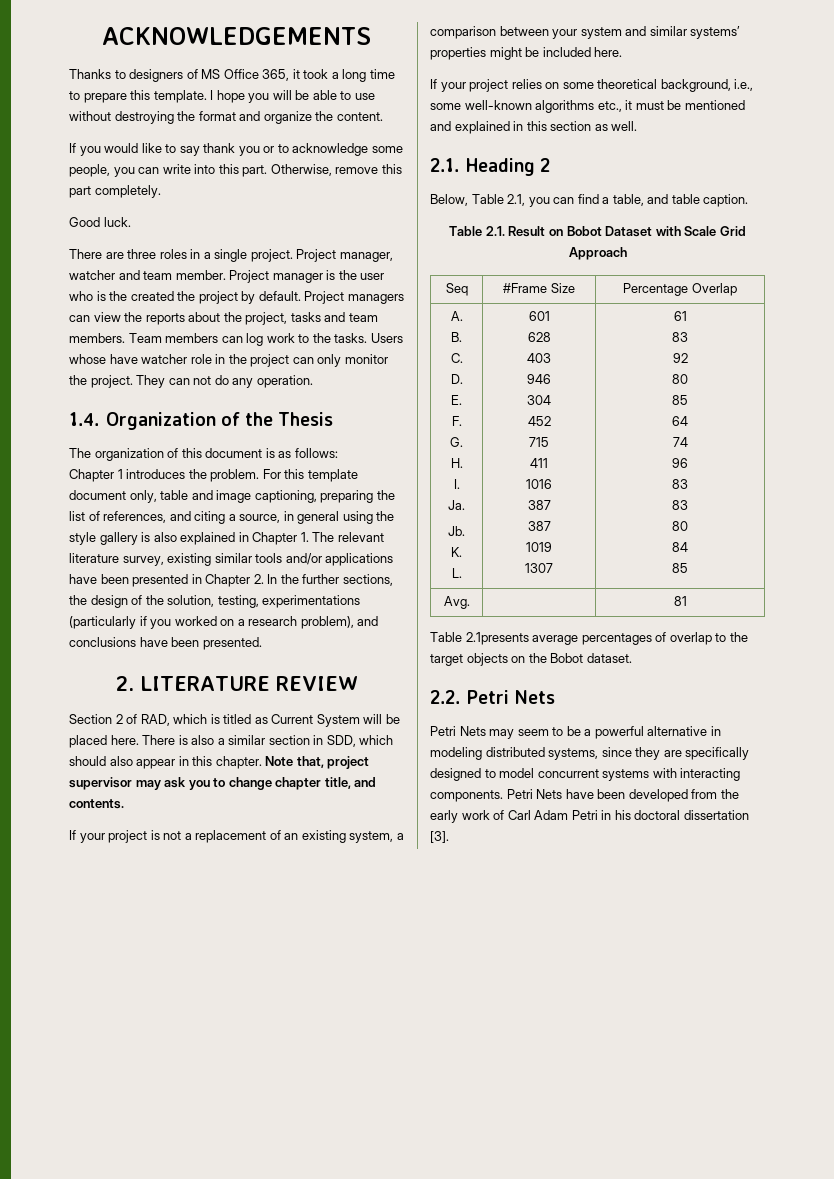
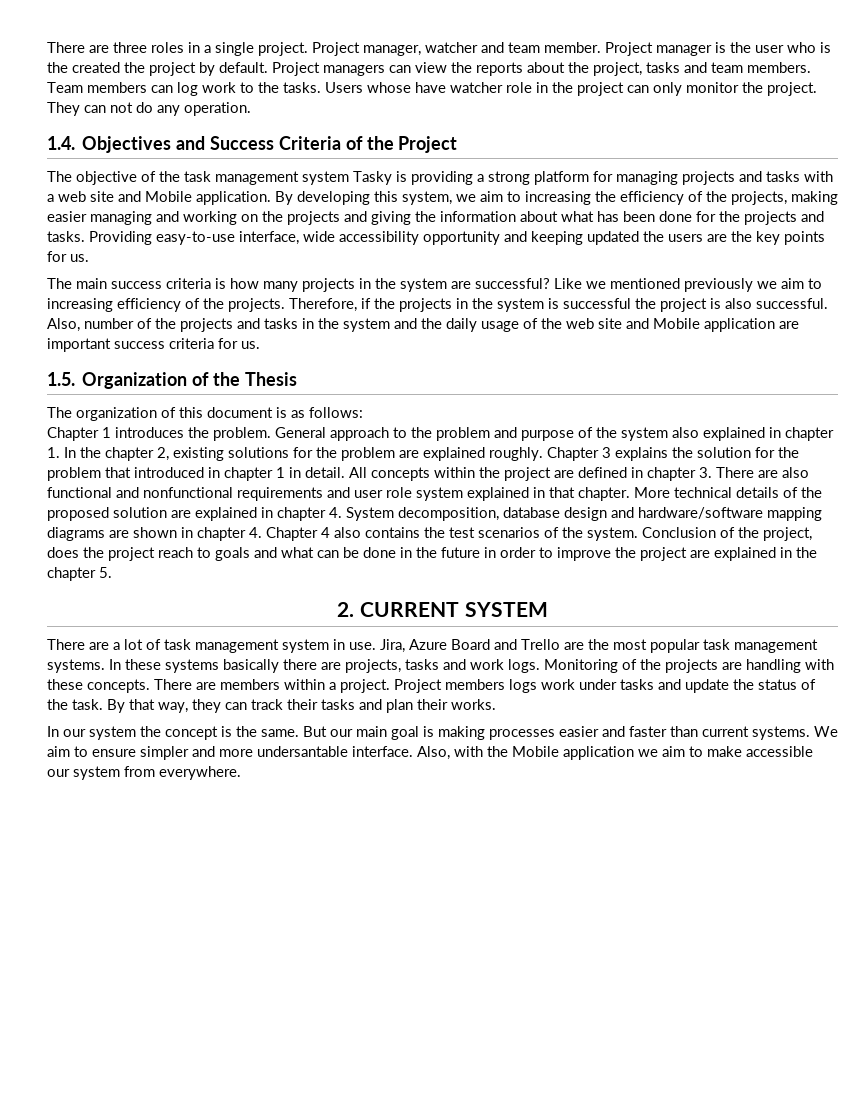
- ACKNOWLEDGEMENTS
- Thanks to designers of MS Office 365, it took a long time to prepare this template. I hope you will be able to use without destroying the format and organize the content.
- If you would like to say thank you or to acknowledge some people, you can write into this part. Otherwise, remove this part completely.
- Good luck.
- 1.4. Organization of the Thesis
+ 1.4. Objectives and Success Criteria of the Project
+ The objective of the task management system Tasky is providing a strong platform for managing projects and tasks with a web site and Mobile application. By developing this system, we aim to increasing the efficiency of the projects, making easier managing and working on the projects and giving the information about what has been done for the projects and tasks. Providing easy-to-use interface, wide accessibility opportunity and keeping updated the users are the key points for us.
+ The main success criteria is how many projects in the system are successful? Like we mentioned previously we aim to increasing efficiency of the projects. Therefore, if the projects in the system is successful the project is also successful. Also, number of the projects and tasks in the system and the daily usage of the web site and Mobile application are important success criteria for us.
+ 1.5. Organization of the Thesis
- For this template document only, table and image captioning, preparing the list of references, and citing a source, in general using the style gallery is also explained in Chapter 1. The relevant literature survey, existing similar tools and/or applications have been presented in Chapter 2. In the further sections, the design of the solution, testing, experimentations (particularly if you worked on a research problem), and conclusions have been presented.
- 2. LITERATURE REVIEW
- Section 2 of RAD, which is titled as Current System will be placed here. There is also a similar section in SDD, which should also appear in this chapter. Note that, project supervisor may ask you to change chapter title, and contents.
- If your project is not a replacement of an existing system, a comparison between your system and similar systems’ properties might be included here.
- If your project relies on some theoretical background, i.e., some well-known algorithms etc., it must be mentioned and explained in this section as well.
- 2.1. Heading 2
- Below, Table 2.1, you can find a table, and table caption.
- Table 2.1. Result on Bobot Dataset with Scale Grid Approach
- Seq | #Frame Size | Percentage Overlap
- A.
- B.
- C.
- D.
- E.
- F.
- G.
- H.
- I.
- Ja.
- Jb.
- K.
- L. | 601
- 628
- 403
- 946
- 304
- 452
- 715
- 411
- 1016
- 387
- 387
- 1019
- 1307 | 61
- 83
- 92
- 80
- 85
- 64
- 74
- 96
- 83
- 83
- 80
- 84
- 85
- Avg. | | 81
- Table 2.1presents average percentages of overlap to the target objects on the Bobot dataset.
- 2.2. Petri Nets
- Petri Nets may seem to be a powerful alternative in modeling distributed systems, since they are specifically designed to model concurrent systems with interacting components. Petri Nets have been developed from the early work of Carl Adam Petri in his doctoral dissertation [3].
+ General approach to the problem and purpose of the system also explained in chapter 1. In the chapter 2, existing solutions for the problem are explained roughly. Chapter 3 explains the solution for the problem that introduced in chapter 1 in detail. All concepts within the project are defined in chapter 3. There are also functional and nonfunctional requirements and user role system explained in that chapter. More technical details of the proposed solution are explained in chapter 4. System decomposition, database design and hardware/software mapping diagrams are shown in chapter 4. Chapter 4 also contains the test scenarios of the system. Conclusion of the project, does the project reach to goals and what can be done in the future in order to improve the project are explained in the chapter 5.
+ 2. CURRENT SYSTEM
+ There are a lot of task management system in use. Jira, Azure Board and Trello are the most popular task management systems. In these systems basically there are projects, tasks and work logs. Monitoring of the projects are handling with these concepts. There are members within a project. Project members logs work under tasks and update the status of the task. By that way, they can track their tasks and plan their works.
+ In our system the concept is the same. But our main goal is making processes easier and faster than current systems. We aim to ensure simpler and more undersantable interface. Also, with the Mobile application we aim to make accessible our system from everywhere.

